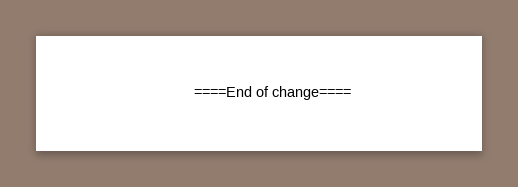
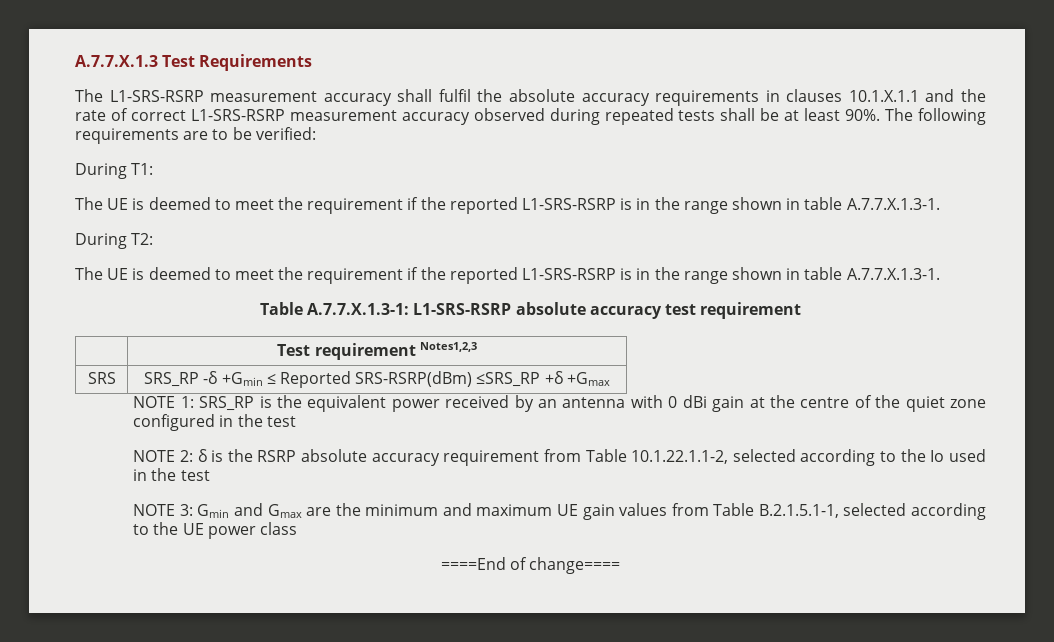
+ A.7.7.X.1.3 Test Requirements
+ The L1-SRS-RSRP measurement accuracy shall fulfil the absolute accuracy requirements in clauses 10.1.X.1.1 and the rate of correct L1-SRS-RSRP measurement accuracy observed during repeated tests shall be at least 90%. The following requirements are to be verified:
+ During T1:
+ The UE is deemed to meet the requirement if the reported L1-SRS-RSRP is in the range shown in table A.7.7.X.1.3-1.
+ During T2:
+ The UE is deemed to meet the requirement if the reported L1-SRS-RSRP is in the range shown in table A.7.7.X.1.3-1.
+ Table A.7.7.X.1.3-1: L1-SRS-RSRP absolute accuracy test requirement
+ | Test requirement Notes1,2,3
+ SRS | SRS_RP -δ +Gmin ≤ Reported SRS-RSRP(dBm) ≤SRS_RP +δ +Gmax
+ NOTE 1: SRS_RP is the equivalent power received by an antenna with 0 dBi gain at the centre of the quiet zone configured in the test
+ NOTE 2: δ is the RSRP absolute accuracy requirement from Table 10.1.22.1.1-2, selected according to the Io used in the test
+ NOTE 3: Gmin and Gmax are the minimum and maximum UE gain values from Table B.2.1.5.1-1, selected according to the UE power class

